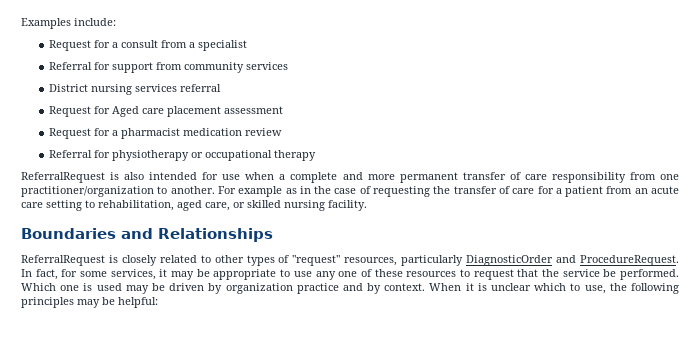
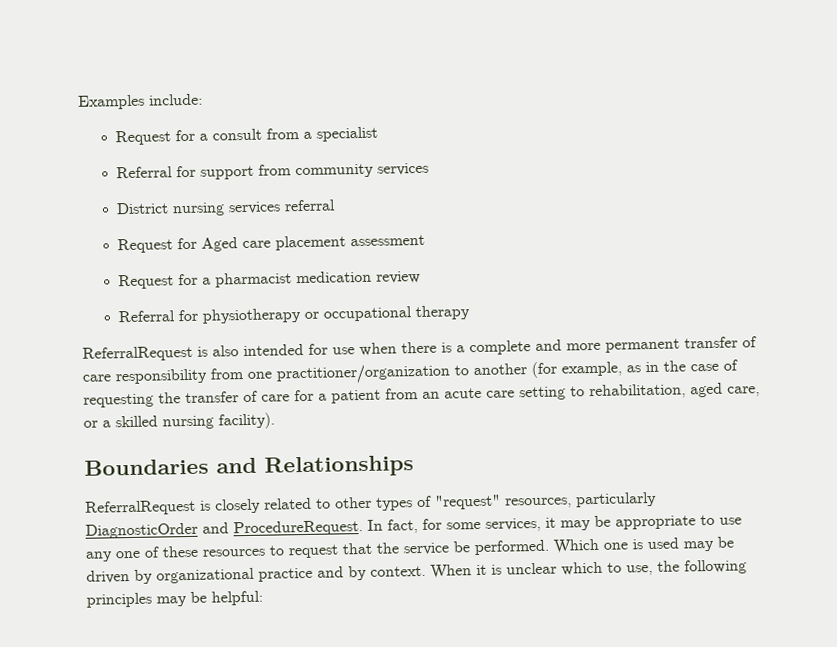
- ReferralRequest is also intended for use when a complete and more permanent transfer of care responsibility from one practitioner/organization to another. For example as in the case of requesting the transfer of care for a patient from an acute care setting to rehabilitation, aged care, or skilled nursing facility.
+ ReferralRequest is also intended for use when there is a complete and more permanent transfer of care responsibility from one practitioner/organization to another (for example, as in the case of requesting the transfer of care for a patient from an acute care setting to rehabilitation, aged care, or a skilled nursing facility).
- Which one is used may be driven by organization practice and by context.
+ Which one is used may be driven by organizational practice and by context.

